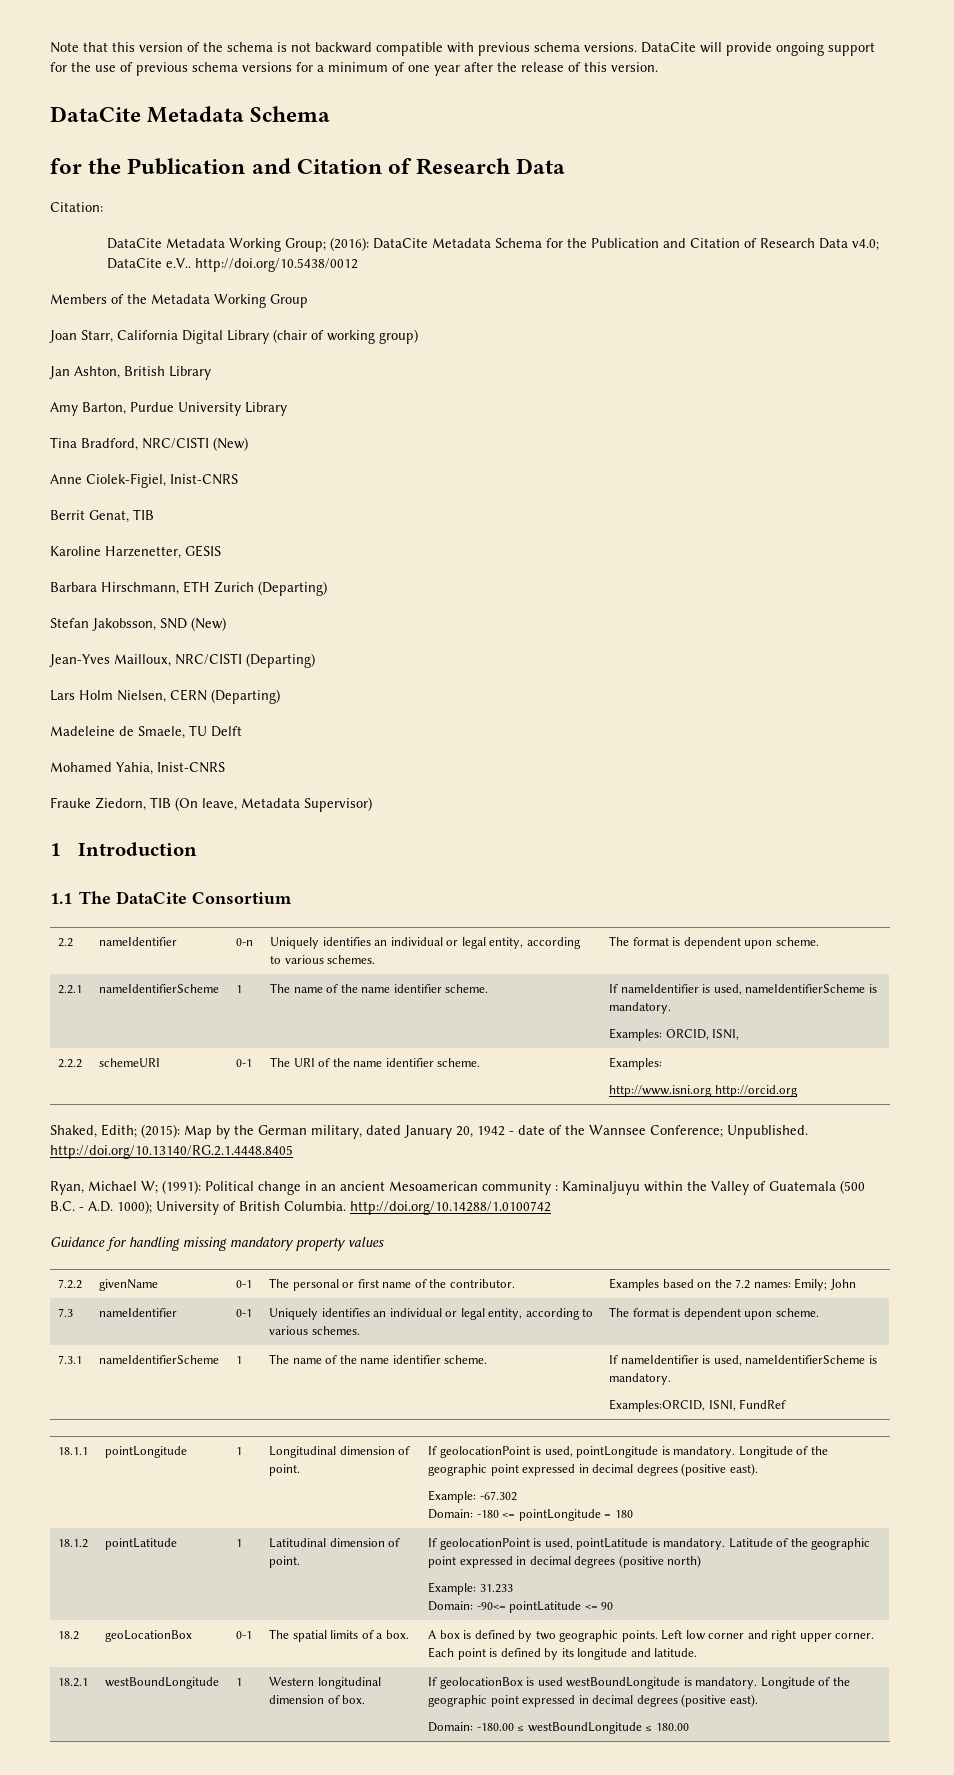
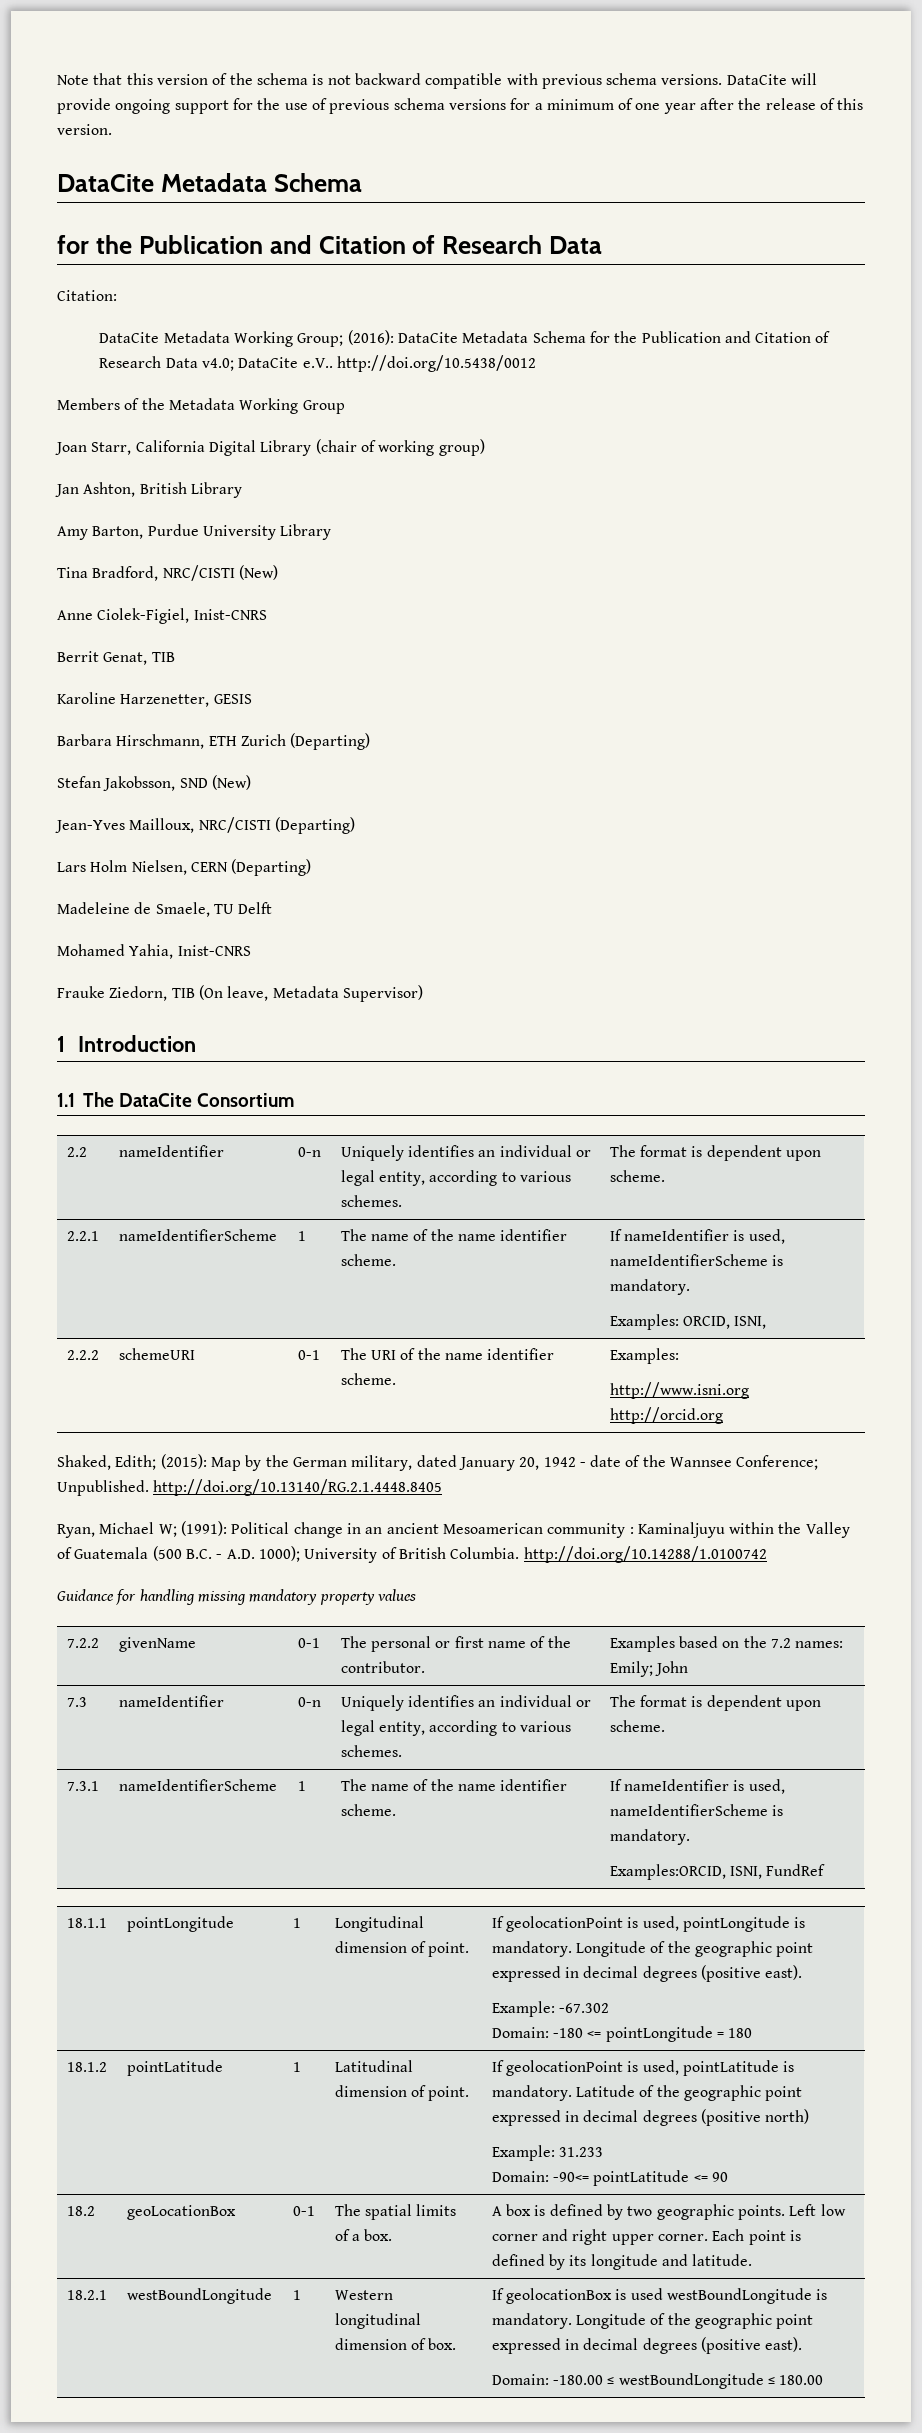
- 7.3 | nameIdentifier | 0-1 | Uniquely identifies an individual or legal entity, according to various schemes. | The format is dependent upon scheme.
+ 7.3 | nameIdentifier | 0-n | Uniquely identifies an individual or legal entity, according to various schemes. | The format is dependent upon scheme.

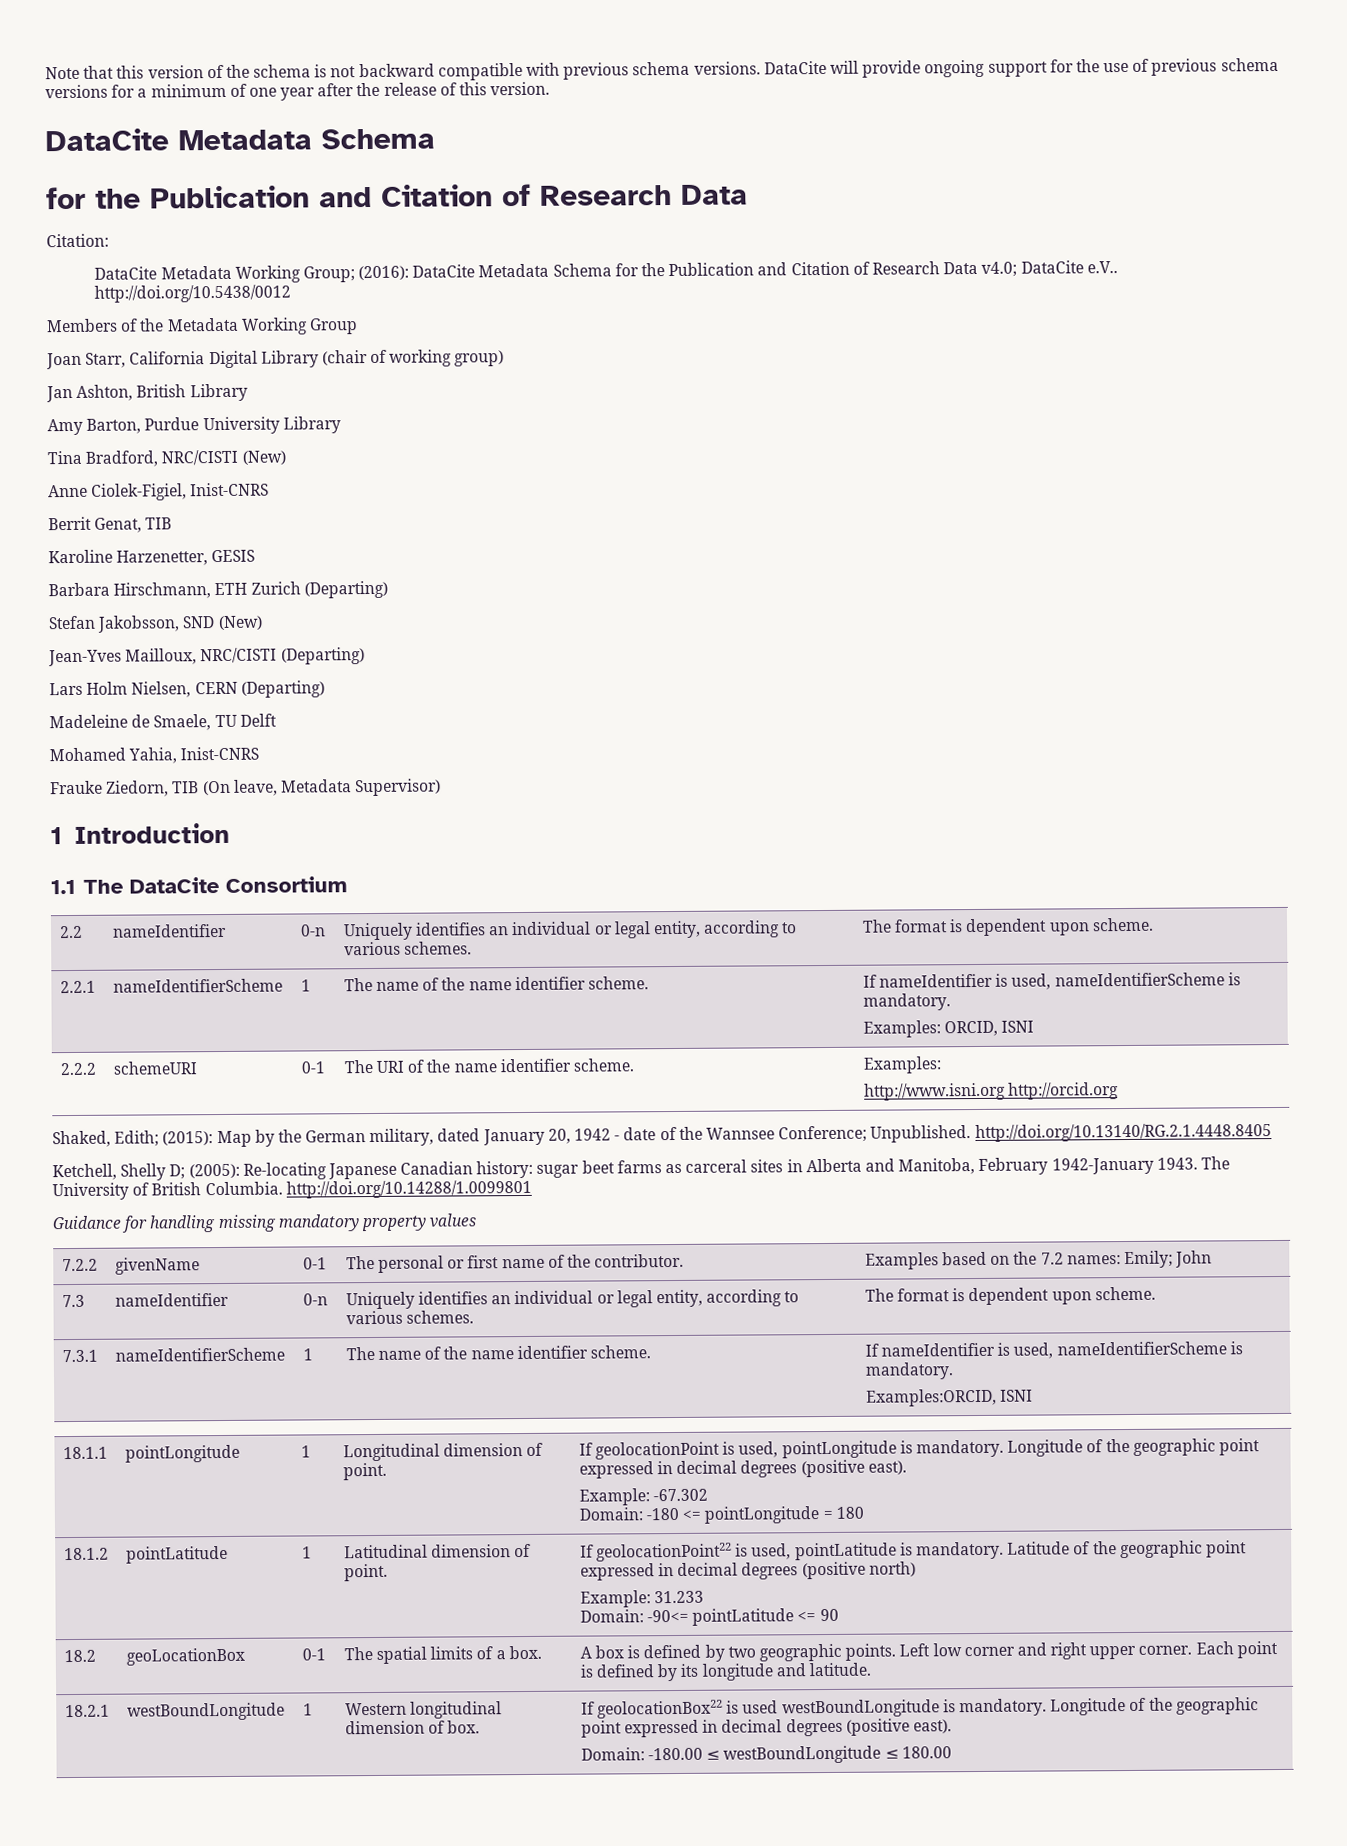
  2.2.1 | nameIdentifierScheme | 1 | The name of the name identifier scheme. | If nameIdentifier is used, nameIdentifierScheme is mandatory.
- Examples: ORCID, ISNI,
+ Examples: ORCID, ISNI
- Ryan, Michael W; (1991): Political change in an ancient Mesoamerican community : Kaminaljuyu within the Valley of Guatemala (500 B.C. - A.D. 1000); University of British Columbia. http://doi.org/10.14288/1.0100742
+ Ketchell, Shelly D; (2005): Re-locating Japanese Canadian history: sugar beet farms as carceral sites in Alberta and Manitoba, February 1942-January 1943. The University of British Columbia. http://doi.org/10.14288/1.0099801
  7.3.1 | nameIdentifierScheme | 1 | The name of the name identifier scheme. | If nameIdentifier is used, nameIdentifierScheme is mandatory.
- Examples:ORCID, ISNI, FundRef
+ Examples:ORCID, ISNI
- 18.1.2 | pointLatitude | 1 | Latitudinal dimension of point. | If geolocationPoint is used, pointLatitude is mandatory. Latitude of the geographic point expressed in decimal degrees (positive north)
+ 18.1.2 | pointLatitude | 1 | Latitudinal dimension of point. | If geolocationPoint22 is used, pointLatitude is mandatory. Latitude of the geographic point expressed in decimal degrees (positive north)
- 18.2.1 | westBoundLongitude | 1 | Western longitudinal dimension of box. | If geolocationBox is used westBoundLongitude is mandatory. Longitude of the geographic point expressed in decimal degrees (positive east).
+ 18.2.1 | westBoundLongitude | 1 | Western longitudinal dimension of box. | If geolocationBox22 is used westBoundLongitude is mandatory. Longitude of the geographic point expressed in decimal degrees (positive east).

